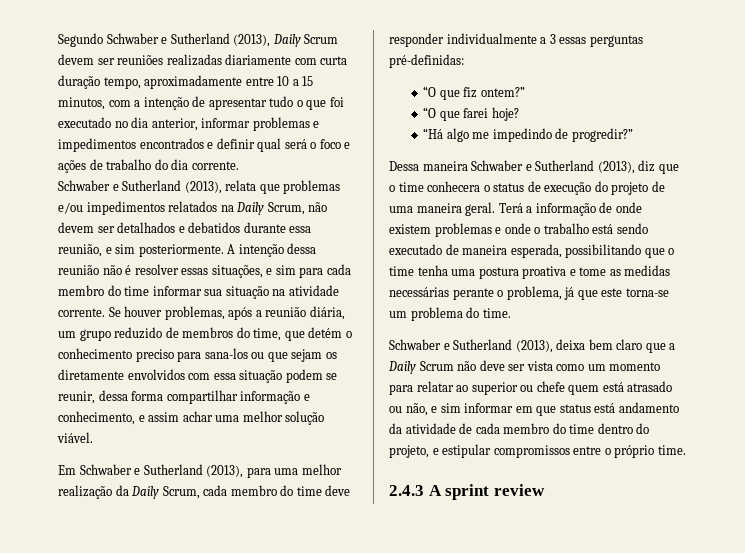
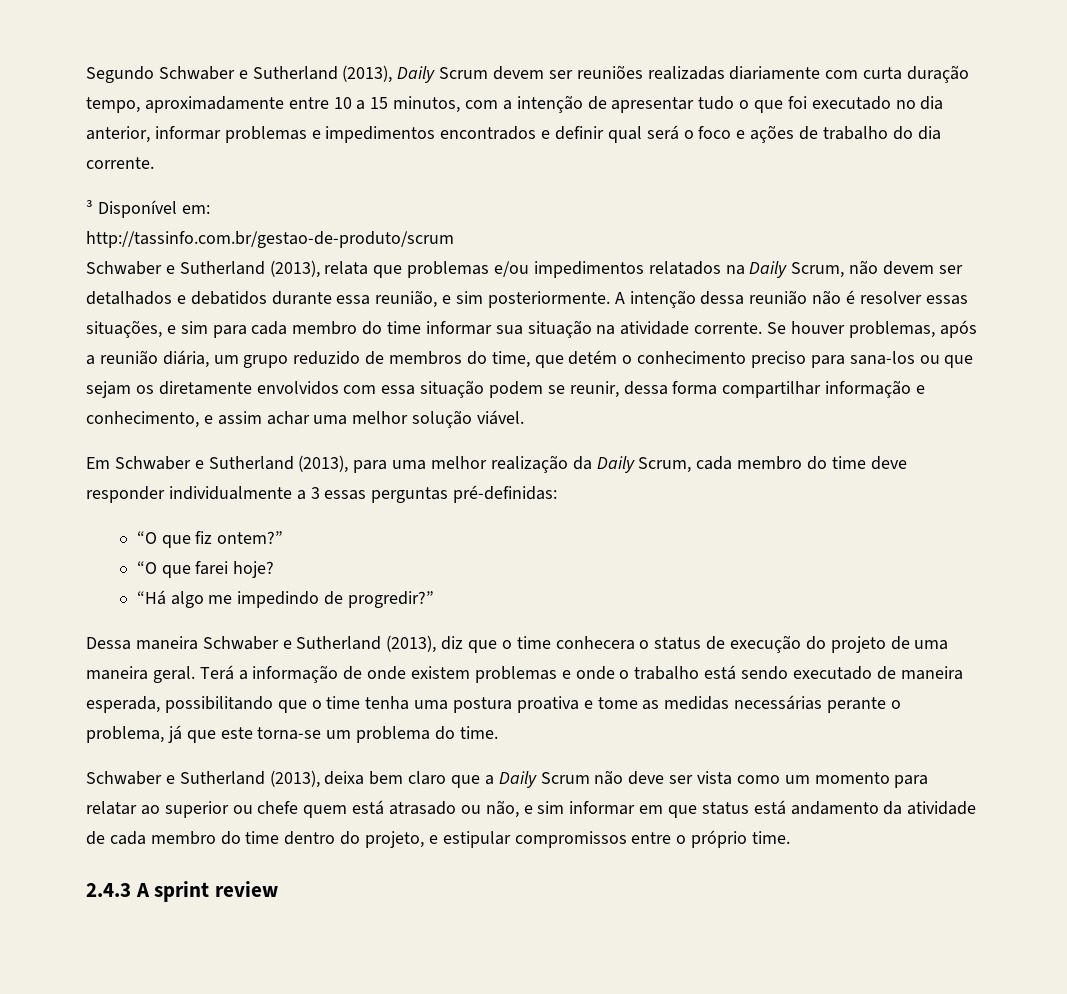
+ ³ Disponível em:
+ http://tassinfo.com.br/gestao-de-produto/scrum

